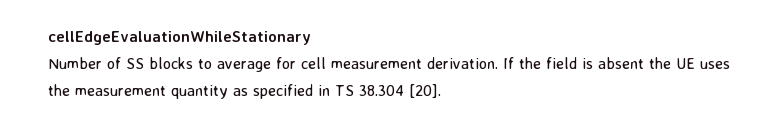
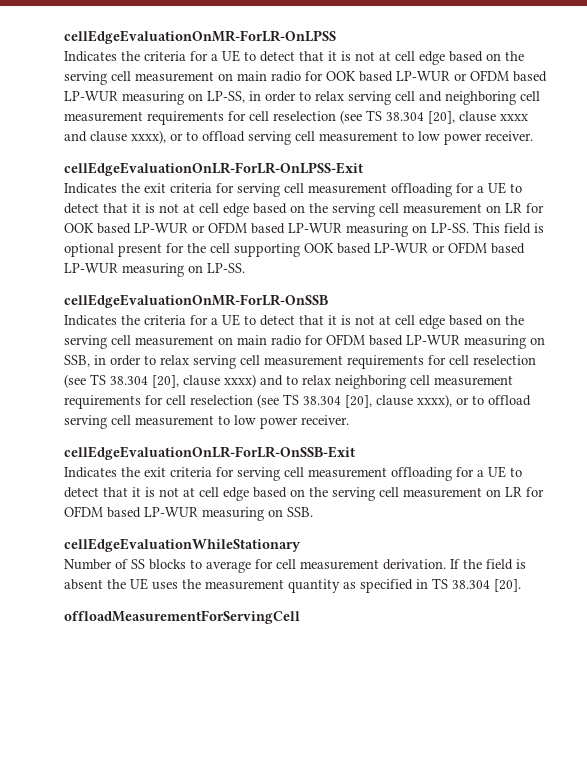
+ cellEdgeEvaluationOnMR-ForLR-OnLPSS
+ Indicates the criteria for a UE to detect that it is not at cell edge based on the serving cell measurement on main radio for OOK based LP-WUR or OFDM based LP-WUR measuring on LP-SS, in order to relax serving cell and neighboring cell measurement requirements for cell reselection (see TS 38.304 [20], clause xxxx and clause xxxx), or to offload serving cell measurement to low power receiver.
+ cellEdgeEvaluationOnLR-ForLR-OnLPSS-Exit
+ Indicates the exit criteria for serving cell measurement offloading for a UE to detect that it is not at cell edge based on the serving cell measurement on LR for OOK based LP-WUR or OFDM based LP-WUR measuring on LP-SS. This field is optional present for the cell supporting OOK based LP-WUR or OFDM based LP-WUR measuring on LP-SS.
+ cellEdgeEvaluationOnMR-ForLR-OnSSB
+ Indicates the criteria for a UE to detect that it is not at cell edge based on the serving cell measurement on main radio for OFDM based LP-WUR measuring on SSB, in order to relax serving cell measurement requirements for cell reselection (see TS 38.304 [20], clause xxxx) and to relax neighboring cell measurement requirements for cell reselection (see TS 38.304 [20], clause xxxx), or to offload serving cell measurement to low power receiver.
+ cellEdgeEvaluationOnLR-ForLR-OnSSB-Exit
+ Indicates the exit criteria for serving cell measurement offloading for a UE to detect that it is not at cell edge based on the serving cell measurement on LR for OFDM based LP-WUR measuring on SSB.
+ offloadMeasurementForServingCell

